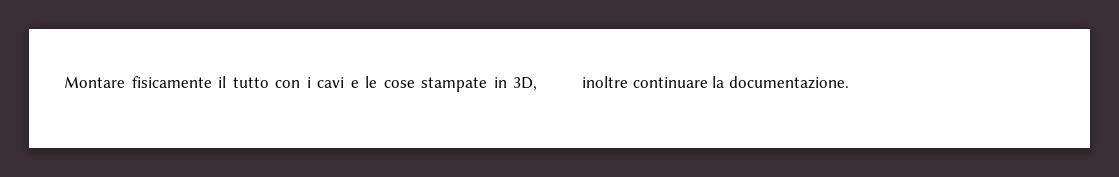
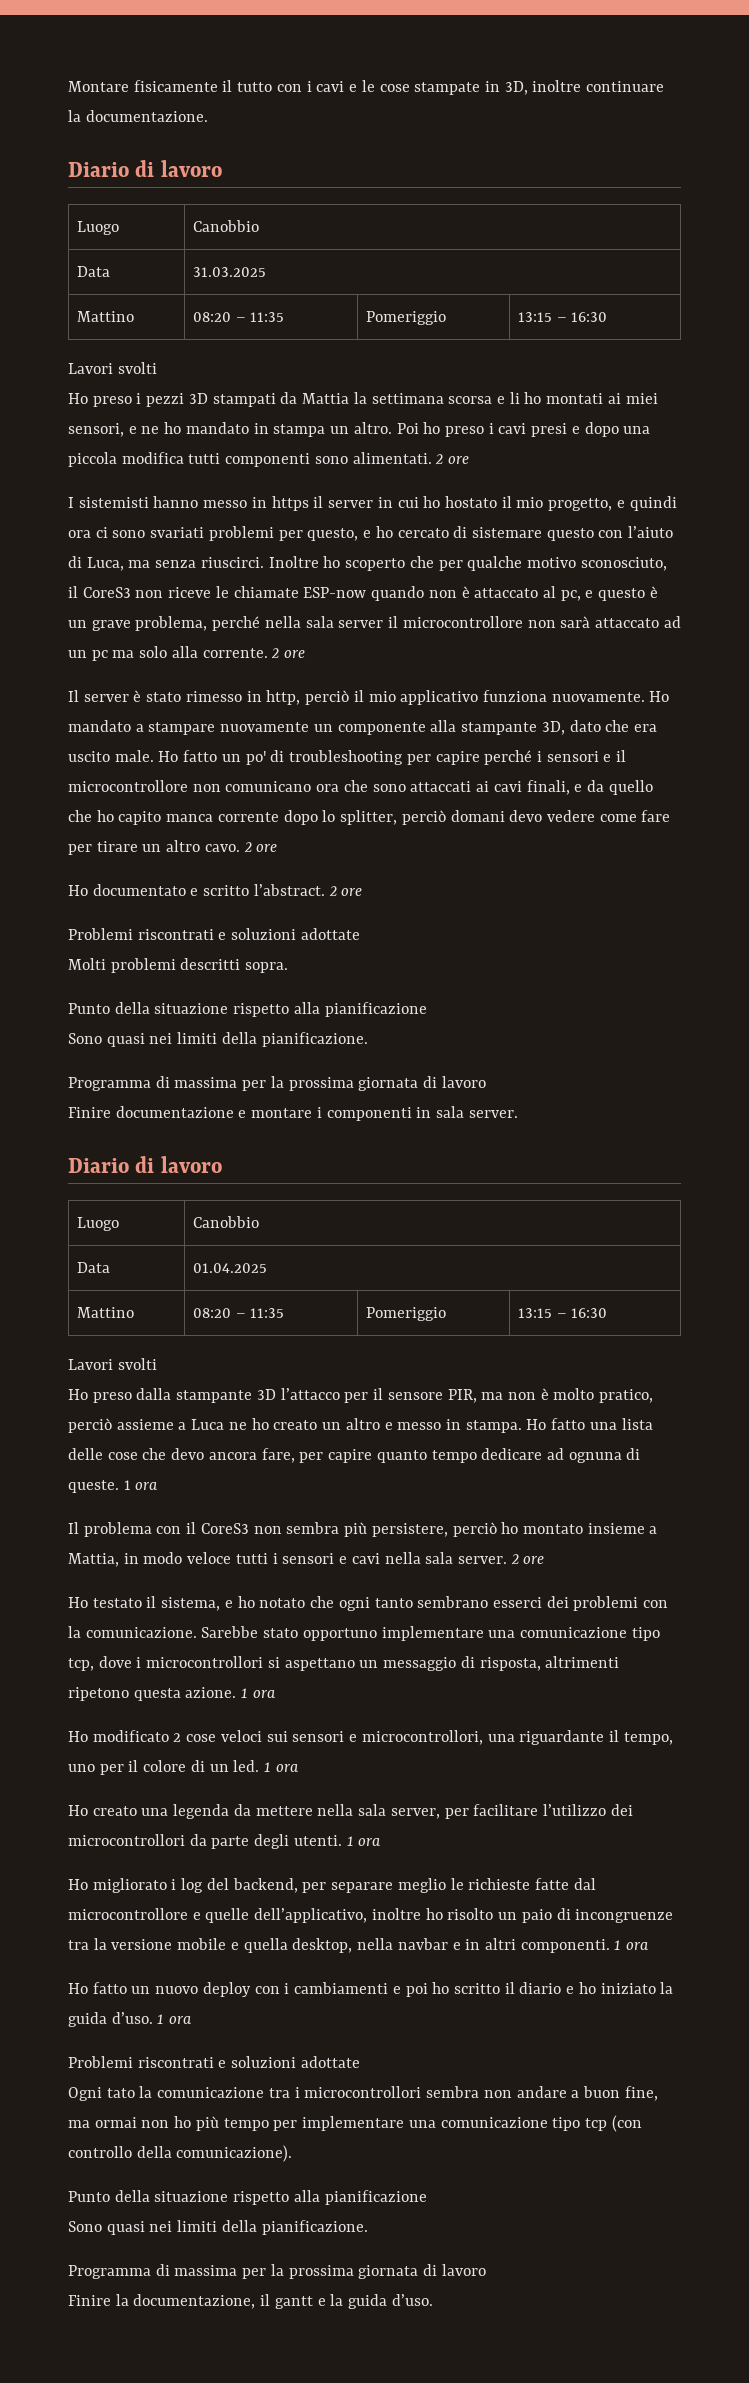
  Montare fisicamente il tutto con i cavi e le cose stampate in 3D, inoltre continuare la documentazione.
+ Diario di lavoro
+ Luogo | Canobbio
+ Data | 31.03.2025
+ Mattino | 08:20 – 11:35 | Pomeriggio | 13:15 – 16:30
+ Lavori svolti
+ Ho preso i pezzi 3D stampati da Mattia la settimana scorsa e li ho montati ai miei sensori, e ne ho mandato in stampa un altro. Poi ho preso i cavi presi e dopo una piccola modifica tutti componenti sono alimentati. 2 ore
+ I sistemisti hanno messo in https il server in cui ho hostato il mio progetto, e quindi ora ci sono svariati problemi per questo, e ho cercato di sistemare questo con l’aiuto di Luca, ma senza riuscirci. Inoltre ho scoperto che per qualche motivo sconosciuto, il CoreS3 non riceve le chiamate ESP-now quando non è attaccato al pc, e questo è un grave problema, perché nella sala server il microcontrollore non sarà attaccato ad un pc ma solo alla corrente. 2 ore
+ Il server è stato rimesso in http, perciò il mio applicativo funziona nuovamente. Ho mandato a stampare nuovamente un componente alla stampante 3D, dato che era uscito male. Ho fatto un po' di troubleshooting per capire perché i sensori e il microcontrollore non comunicano ora che sono attaccati ai cavi finali, e da quello che ho capito manca corrente dopo lo splitter, perciò domani devo vedere come fare per tirare un altro cavo. 2 ore
+ Ho documentato e scritto l’abstract. 2 ore
+ Problemi riscontrati e soluzioni adottate
+ Molti problemi descritti sopra.
+ Punto della situazione rispetto alla pianificazione
+ Sono quasi nei limiti della pianificazione.
+ Programma di massima per la prossima giornata di lavoro
+ Finire documentazione e montare i componenti in sala server.
+ Diario di lavoro
+ Luogo | Canobbio
+ Data | 01.04.2025
+ Mattino | 08:20 – 11:35 | Pomeriggio | 13:15 – 16:30
+ Lavori svolti
+ Ho preso dalla stampante 3D l’attacco per il sensore PIR, ma non è molto pratico, perciò assieme a Luca ne ho creato un altro e messo in stampa. Ho fatto una lista delle cose che devo ancora fare, per capire quanto tempo dedicare ad ognuna di queste. 1 ora
+ Il problema con il CoreS3 non sembra più persistere, perciò ho montato insieme a Mattia, in modo veloce tutti i sensori e cavi nella sala server. 2 ore
+ Ho testato il sistema, e ho notato che ogni tanto sembrano esserci dei problemi con la comunicazione. Sarebbe stato opportuno implementare una comunicazione tipo tcp, dove i microcontrollori si aspettano un messaggio di risposta, altrimenti ripetono questa azione. 1 ora
+ Ho modificato 2 cose veloci sui sensori e microcontrollori, una riguardante il tempo, uno per il colore di un led. 1 ora
+ Ho creato una legenda da mettere nella sala server, per facilitare l’utilizzo dei microcontrollori da parte degli utenti. 1 ora
+ Ho migliorato i log del backend, per separare meglio le richieste fatte dal microcontrollore e quelle dell’applicativo, inoltre ho risolto un paio di incongruenze tra la versione mobile e quella desktop, nella navbar e in altri componenti. 1 ora
+ Ho fatto un nuovo deploy con i cambiamenti e poi ho scritto il diario e ho iniziato la guida d’uso. 1 ora
+ Problemi riscontrati e soluzioni adottate
+ Ogni tato la comunicazione tra i microcontrollori sembra non andare a buon fine, ma ormai non ho più tempo per implementare una comunicazione tipo tcp (con controllo della comunicazione).
+ Punto della situazione rispetto alla pianificazione
+ Sono quasi nei limiti della pianificazione.
+ Programma di massima per la prossima giornata di lavoro
+ Finire la documentazione, il gantt e la guida d’uso.

